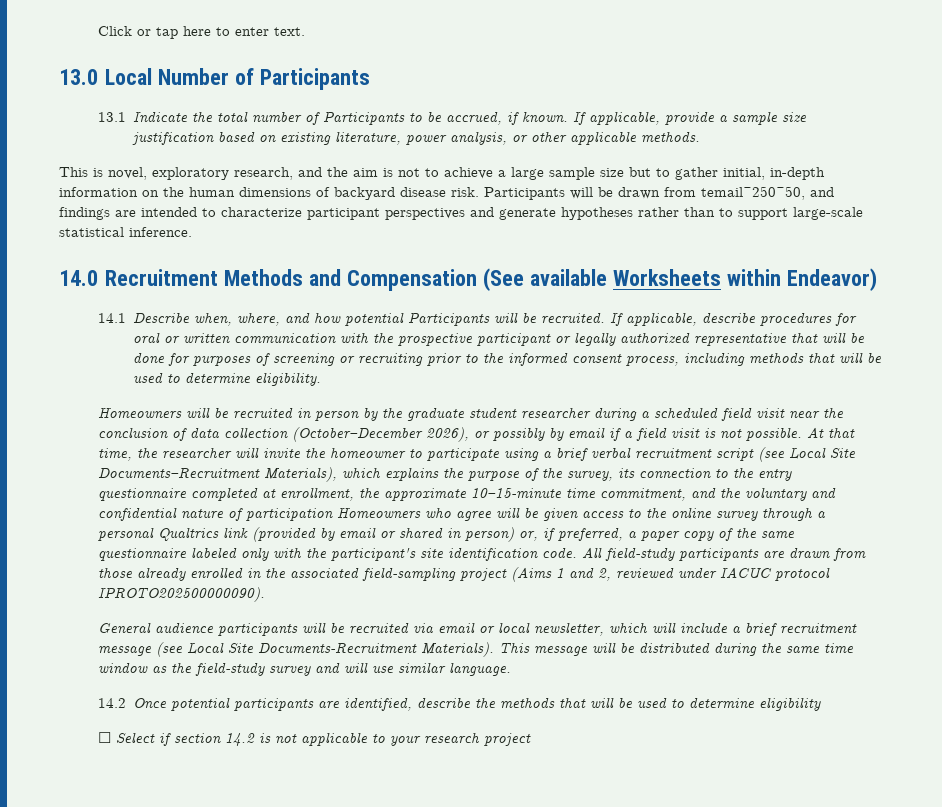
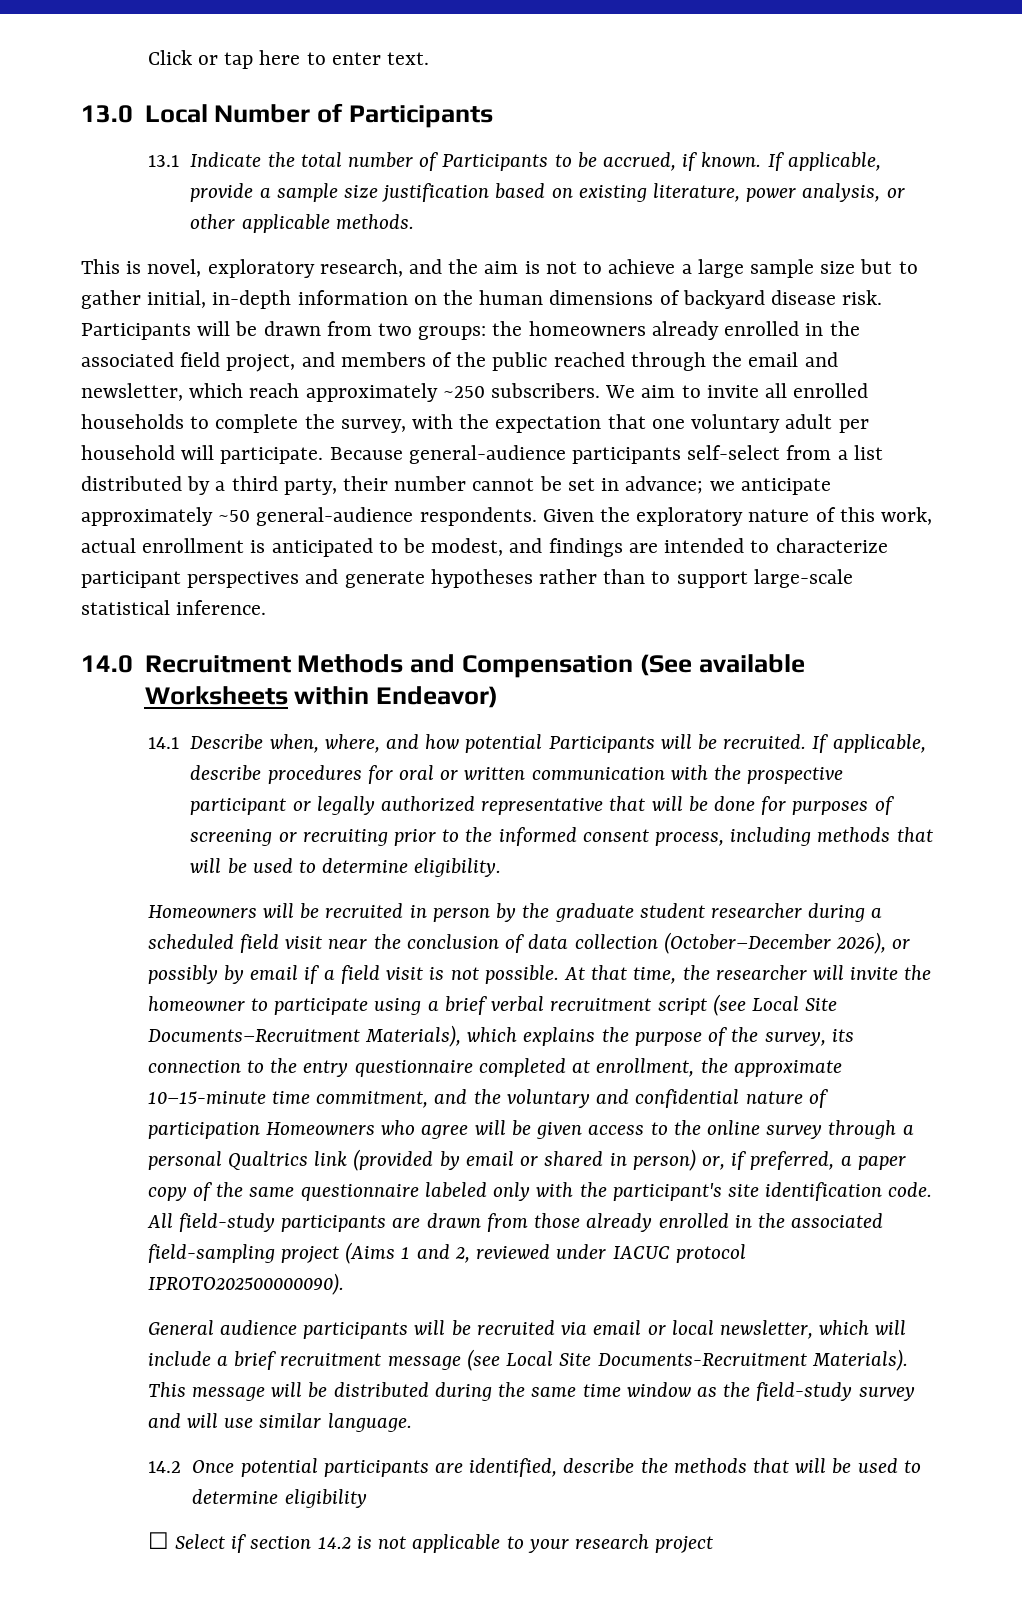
- Participants will be drawn from temail~250~50, and findings are intended to characterize participant perspectives and generate hypotheses rather than to support large-scale statistical inference.
+ Participants will be drawn from two groups: the homeowners already enrolled in the associated field project, and members of the public reached through the email and newsletter, which reach approximately ~250 subscribers. We aim to invite all enrolled households to complete the survey, with the expectation that one voluntary adult per household will participate. Because general-audience participants self-select from a list distributed by a third party, their number cannot be set in advance; we anticipate approximately ~50 general-audience respondents. Given the exploratory nature of this work, actual enrollment is anticipated to be modest, and findings are intended to characterize participant perspectives and generate hypotheses rather than to support large-scale statistical inference.

